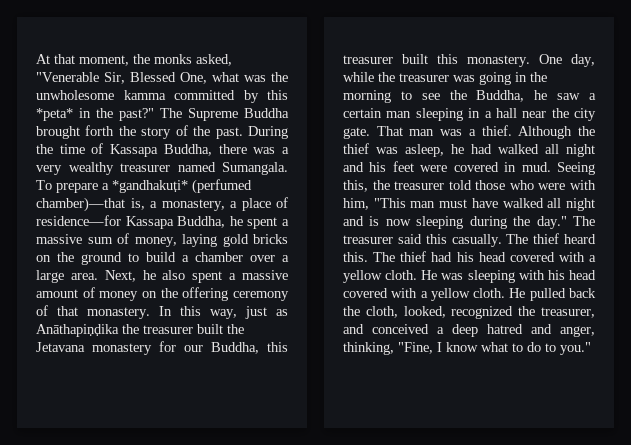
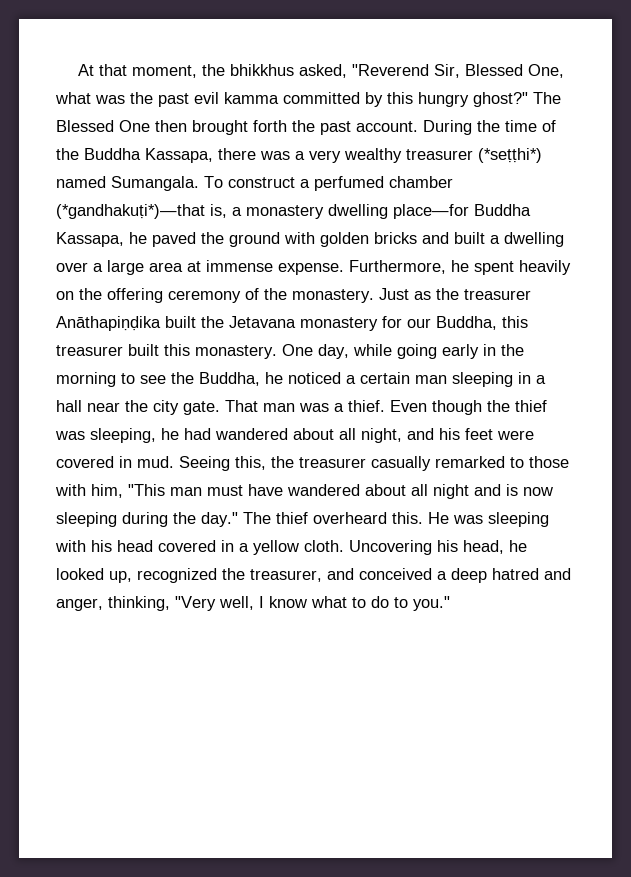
- At that moment, the monks asked, "Venerable Sir, Blessed One, what was the unwholesome kamma committed by this *peta* in the past?" The Supreme Buddha brought forth the story of the past.
+ At that moment, the bhikkhus asked, "Reverend Sir, Blessed One, what was the past evil kamma committed by this hungry ghost?" The Blessed One then brought forth the past account.
- During the time of Kassapa Buddha, there was a very wealthy treasurer named Sumangala.
+ During the time of the Buddha Kassapa, there was a very wealthy treasurer (*seṭṭhi*) named Sumangala.
- To prepare a *gandhakuṭi* (perfumed chamber)—that is, a monastery, a place of residence—for Kassapa Buddha, he spent a massive sum of money, laying gold bricks on the ground to build a chamber over a large area. Next, he also spent a massive amount of money on the offering ceremony of that monastery. In this way, just as Anāthapiṇḍika the treasurer built the Jetavana monastery for our Buddha, this treasurer built this monastery.
+ To construct a perfumed chamber (*gandhakuṭi*)—that is, a monastery dwelling place—for Buddha Kassapa, he paved the ground with golden bricks and built a dwelling over a large area at immense expense. Furthermore, he spent heavily on the offering ceremony of the monastery. Just as the treasurer Anāthapiṇḍika built the Jetavana monastery for our Buddha, this treasurer built this monastery.
- One day, while the treasurer was going in the morning to see the Buddha, he saw a certain man sleeping in a hall near the city gate.
+ One day, while going early in the morning to see the Buddha, he noticed a certain man sleeping in a hall near the city gate.
- Although the thief was asleep, he had walked all night and his feet were covered in mud.
+ Even though the thief was sleeping, he had wandered about all night, and his feet were covered in mud.
- Seeing this, the treasurer told those who were with him, "This man must have walked all night and is now sleeping during the day."
+ Seeing this, the treasurer casually remarked to those with him, "This man must have wandered about all night and is now sleeping during the day."
- The treasurer said this casually. The thief heard this. The thief had his head covered with a yellow cloth.
+ The thief overheard this.
- He was sleeping with his head covered with a yellow cloth. He pulled back the cloth, looked, recognized the treasurer, and conceived a deep hatred and anger, thinking, "Fine, I know what to do to you."
+ He was sleeping with his head covered in a yellow cloth. Uncovering his head, he looked up, recognized the treasurer, and conceived a deep hatred and anger, thinking, "Very well, I know what to do to you."

